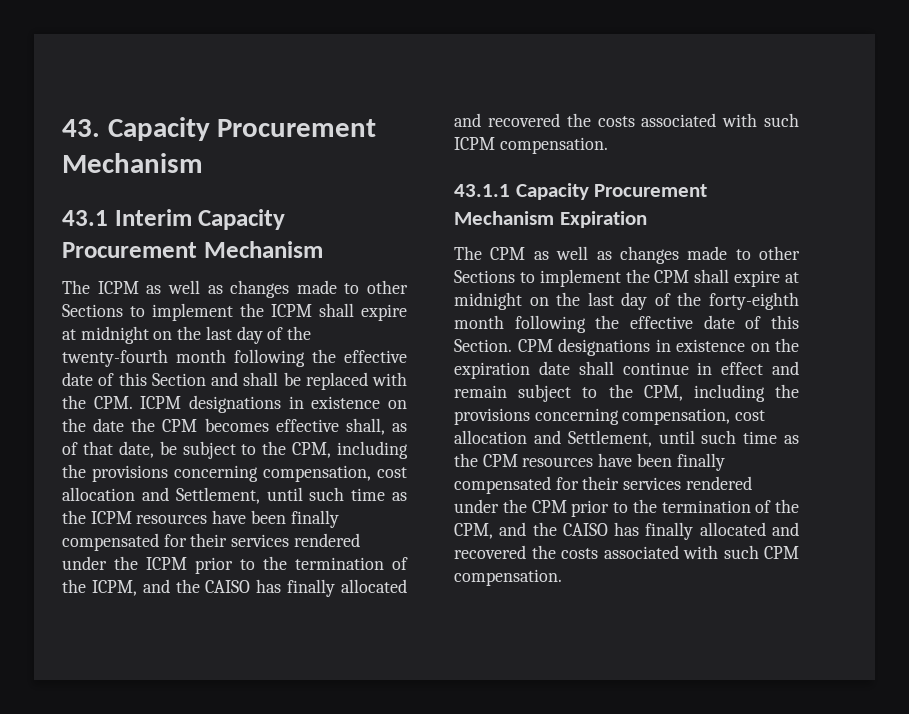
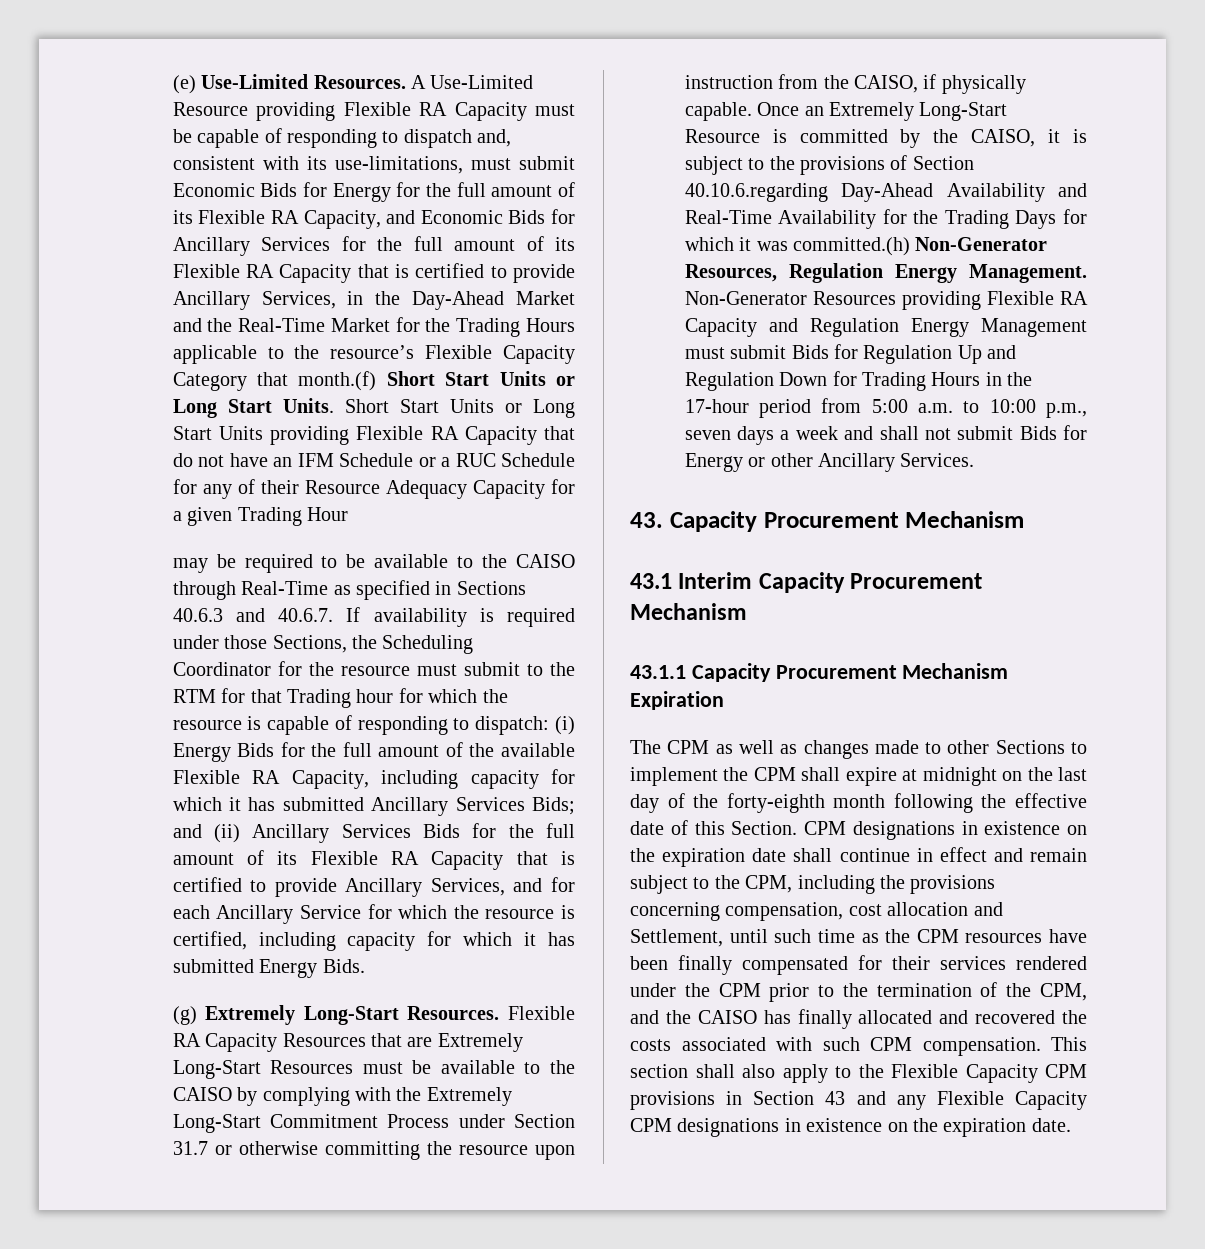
+ (e) Use-Limited Resources. A Use-Limited Resource providing Flexible RA Capacity must be capable of responding to dispatch and, consistent with its use-limitations, must submit Economic Bids for Energy for the full amount of its Flexible RA Capacity, and Economic Bids for Ancillary Services for the full amount of its Flexible RA Capacity that is certified to provide Ancillary Services, in the Day-Ahead Market and the Real-Time Market for the Trading Hours applicable to the resource’s Flexible Capacity Category that month.(f) Short Start Units or Long Start Units. Short Start Units or Long Start Units providing Flexible RA Capacity that do not have an IFM Schedule or a RUC Schedule for any of their Resource Adequacy Capacity for a given Trading Hour
+ may be required to be available to the CAISO through Real-Time as specified in Sections 40.6.3 and 40.6.7. If availability is required under those Sections, the Scheduling Coordinator for the resource must submit to the RTM for that Trading hour for which the resource is capable of responding to dispatch: (i) Energy Bids for the full amount of the available Flexible RA Capacity, including capacity for which it has submitted Ancillary Services Bids; and (ii) Ancillary Services Bids for the full amount of its Flexible RA Capacity that is certified to provide Ancillary Services, and for each Ancillary Service for which the resource is certified, including capacity for which it has submitted Energy Bids.
+ (g) Extremely Long-Start Resources. Flexible RA Capacity Resources that are Extremely Long-Start Resources must be available to the CAISO by complying with the Extremely Long-Start Commitment Process under Section 31.7 or otherwise committing the resource upon instruction from the CAISO, if physically capable. Once an Extremely Long-Start Resource is committed by the CAISO, it is subject to the provisions of Section 40.10.6.regarding Day-Ahead Availability and Real-Time Availability for the Trading Days for which it was committed.(h) Non-Generator Resources, Regulation Energy Management. Non-Generator Resources providing Flexible RA Capacity and Regulation Energy Management must submit Bids for Regulation Up and Regulation Down for Trading Hours in the 17-hour period from 5:00 a.m. to 10:00 p.m., seven days a week and shall not submit Bids for Energy or other Ancillary Services.
- The ICPM as well as changes made to other Sections to implement the ICPM shall expire at midnight on the last day of the twenty-fourth month following the effective date of this Section and shall be replaced with the CPM. ICPM designations in existence on the date the CPM becomes effective shall, as of that date, be subject to the CPM, including the provisions concerning compensation, cost allocation and Settlement, until such time as the ICPM resources have been finally compensated for their services rendered under the ICPM prior to the termination of the ICPM, and the CAISO has finally allocated and recovered the costs associated with such ICPM compensation.
+ This section shall also apply to the Flexible Capacity CPM provisions in Section 43 and any Flexible Capacity CPM designations in existence on the expiration date.

